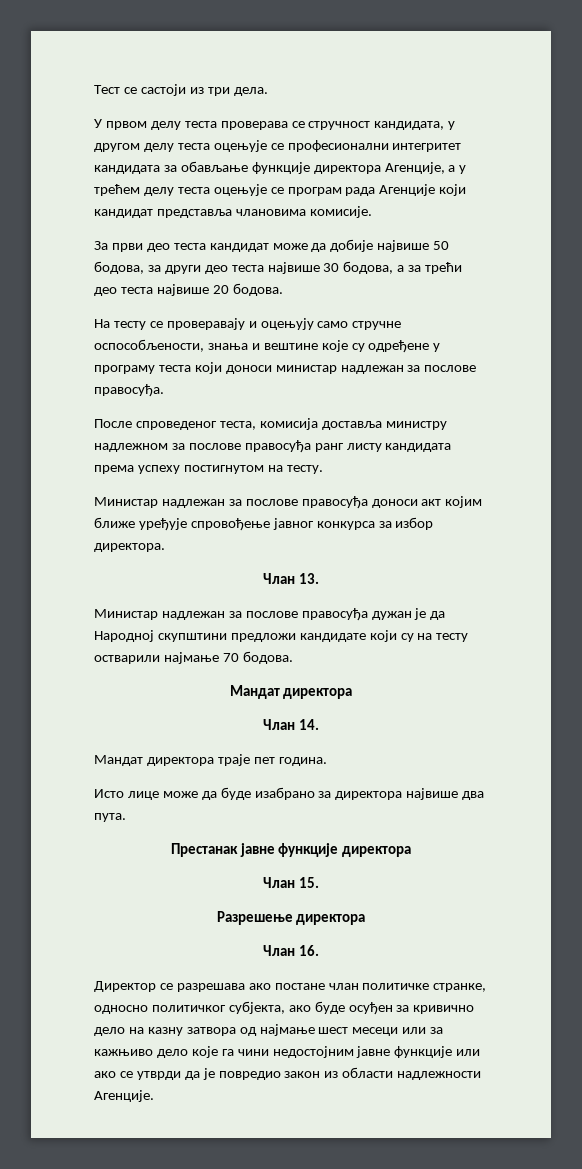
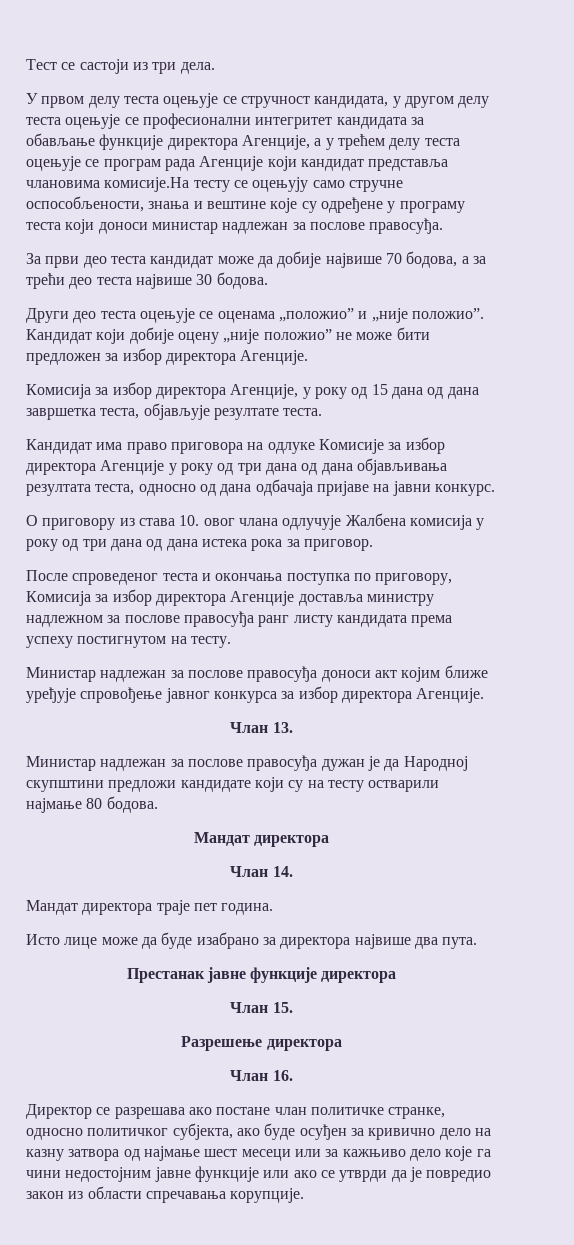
- У првом делу теста проверава се стручност кандидата, у другом делу теста оцењује се професионални интегритет кандидата за обављање функције директора Агенције, а у трећем делу теста оцењује се програм рада Агенције који кандидат представља члановима комисије.
- За први део теста кандидат може да добије највише 50 бодова, за други део теста највише 30 бодова, а за трећи део теста највише 20 бодова.
- На тесту се проверавају и оцењују само стручне оспособљености, знања и вештине које су одређене у програму теста који доноси министар надлежан за послове правосуђа.
+ У првом делу теста оцењује се стручност кандидата, у другом делу теста оцењује се професионални интегритет кандидата за обављање функције директора Агенције, а у трећем делу теста оцењује се програм рада Агенције који кандидат представља члановима комисије.На тесту се оцењују само стручне оспособљености, знања и вештине које су одређене у програму теста који доноси министар надлежан за послове правосуђа.
- После спроведеног теста, комисија доставља министру надлежном за послове правосуђа ранг листу кандидата према успеху постигнутом на тесту.
+ За први део теста кандидат може да добије највише 70 бодова, а за трећи део теста највише 30 бодова.
+ Други део теста оцењује се оценама „положио” и „није положио”. Кандидат који добије оцену „није положио” не може бити предложен за избор директора Агенције.
+ Комисија за избор директора Агенције, у року од 15 дана од дана завршетка теста, објављује резултате теста.
+ Кандидат има право приговора на одлуке Комисије за избор директора Агенције у року од три дана од дана објављивања резултата теста, односно од дана одбачаја пријаве на јавни конкурс.
+ О приговору из става 10. овог члана одлучује Жалбена комисија у року од три дана од дана истека рока за приговор.
+ После спроведеног теста и окончања поступка по приговору, Комисија за избор директора Агенције доставља министру надлежном за послове правосуђа ранг листу кандидата према успеху постигнутом на тесту.
- Министар надлежан за послове правосуђа доноси акт којим ближе уређује спровођење јавног конкурса за избор директора.
+ Министар надлежан за послове правосуђа доноси акт којим ближе уређује спровођење јавног конкурса за избор директора Агенције.
- Министар надлежан за послове правосуђа дужан је да Народној скупштини предложи кандидате који су на тесту остварили најмање 70 бодова.
+ Министар надлежан за послове правосуђа дужан је да Народној скупштини предложи кандидате који су на тесту остварили најмање 80 бодова.
- Директор се разрешава ако постане члан политичке странке, односно политичког субјекта, ако буде осуђен за кривично дело на казну затвора од најмање шест месеци или за кажњиво дело које га чини недостојним јавне функције или ако се утврди да је повредио закон из области надлежности Агенције.
+ Директор се разрешава ако постане члан политичке странке, односно политичког субјекта, ако буде осуђен за кривично дело на казну затвора од најмање шест месеци или за кажњиво дело које га чини недостојним јавне функције или ако се утврди да је повредио закон из области спречавања корупције.

